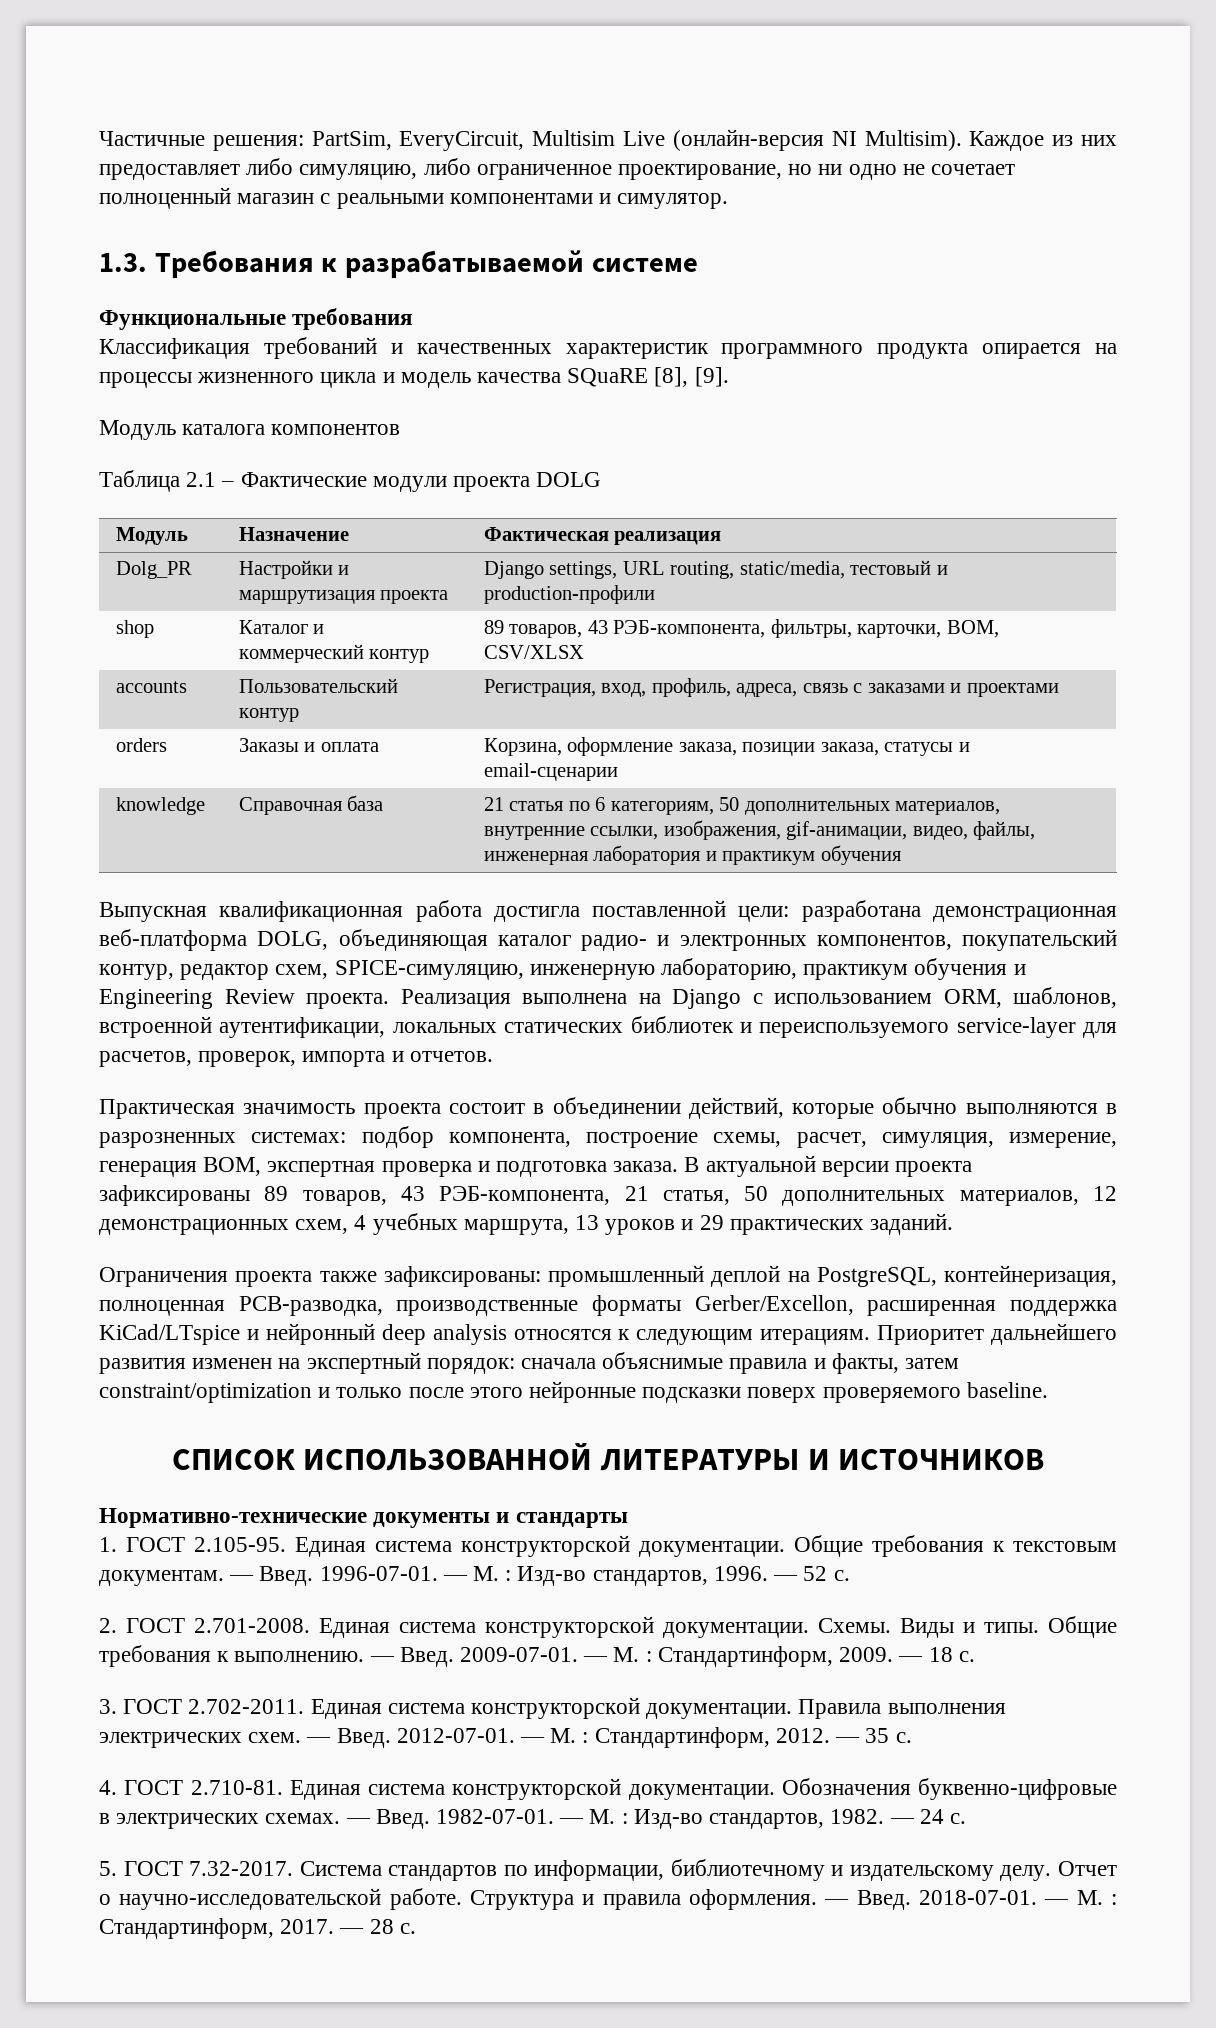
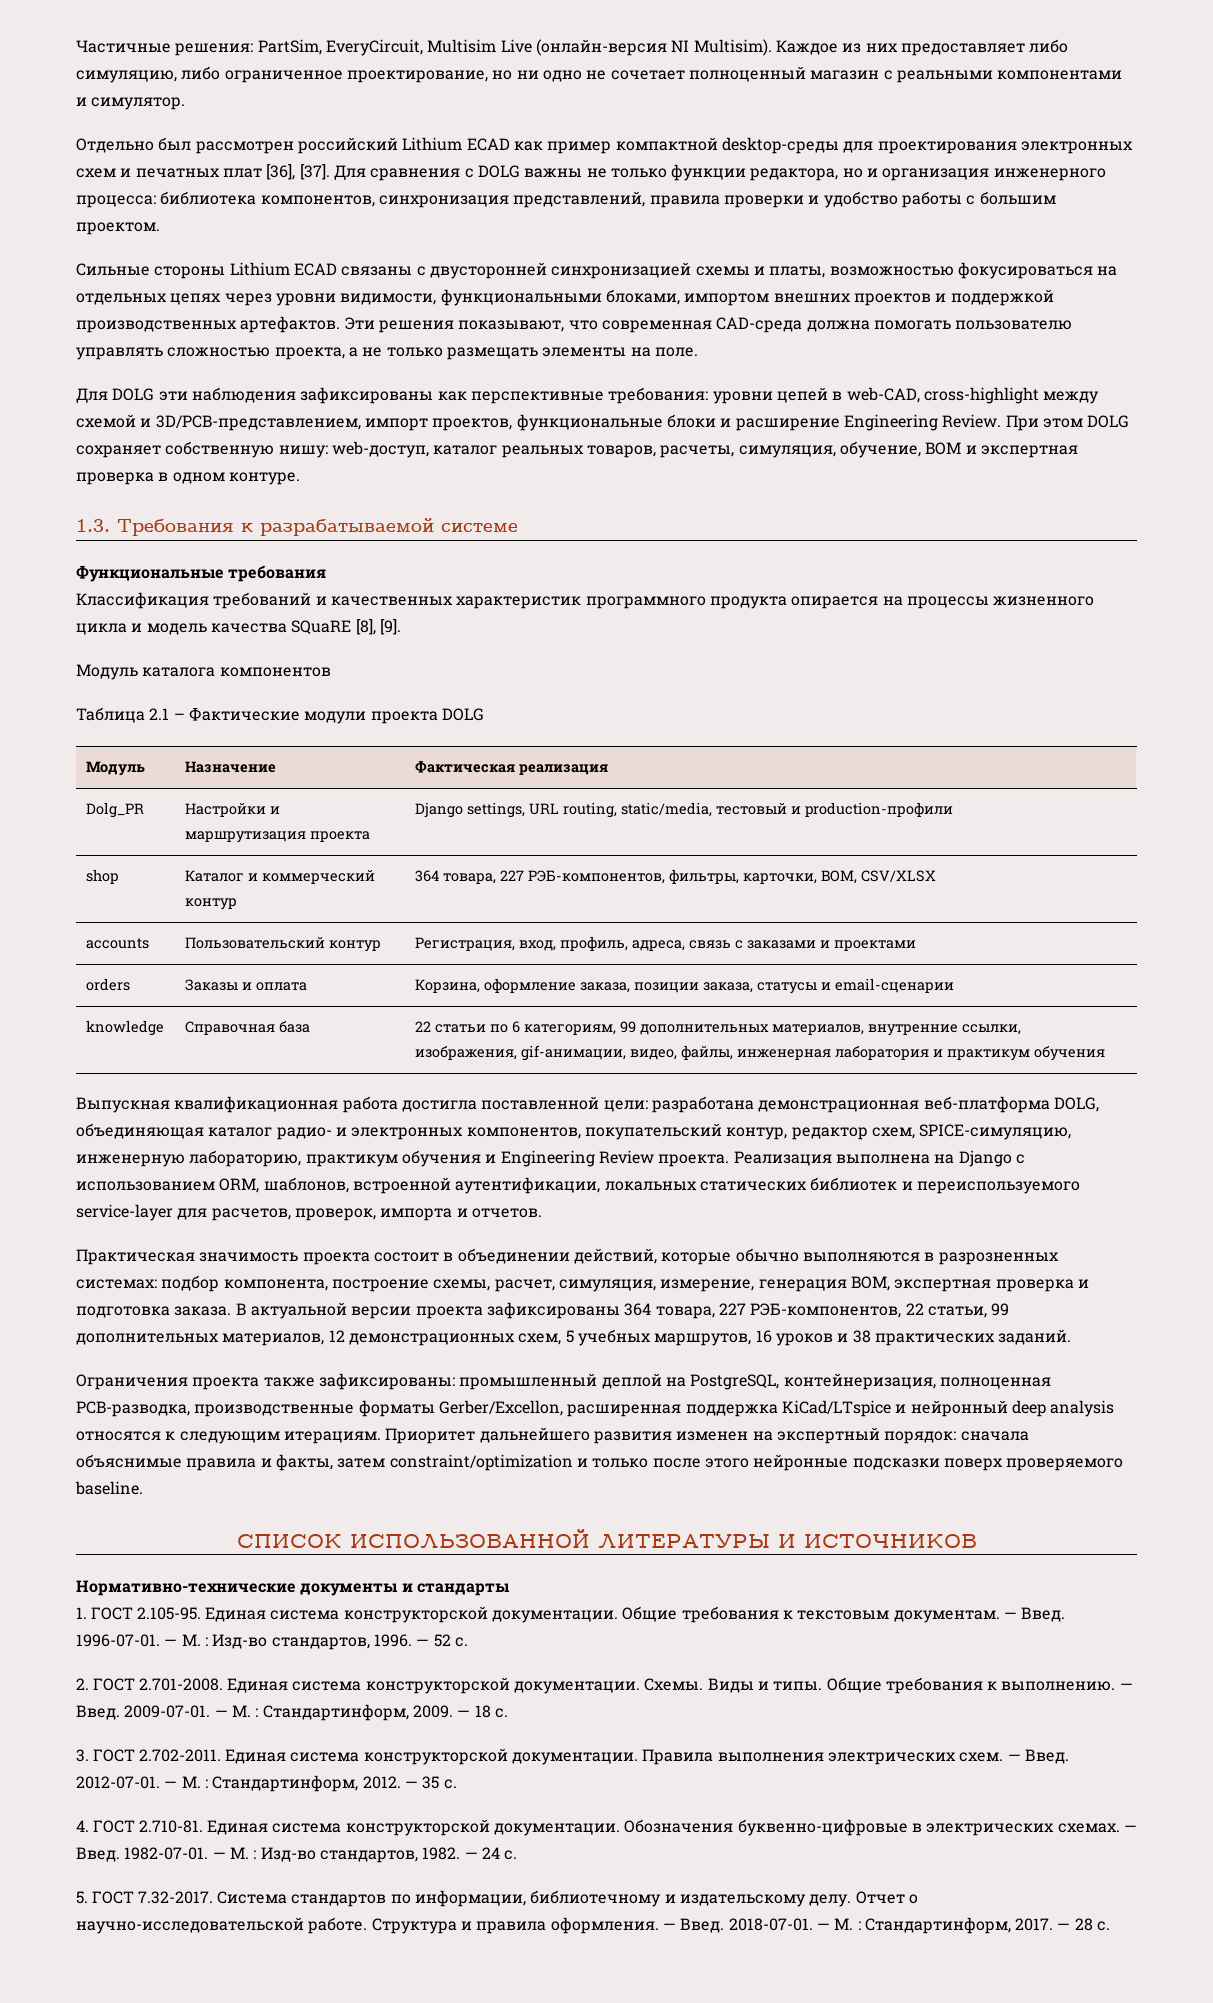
+ Отдельно был рассмотрен российский Lithium ECAD как пример компактной desktop-среды для проектирования электронных схем и печатных плат [36], [37]. Для сравнения с DOLG важны не только функции редактора, но и организация инженерного процесса: библиотека компонентов, синхронизация представлений, правила проверки и удобство работы с большим проектом.
+ Сильные стороны Lithium ECAD связаны с двусторонней синхронизацией схемы и платы, возможностью фокусироваться на отдельных цепях через уровни видимости, функциональными блоками, импортом внешних проектов и поддержкой производственных артефактов. Эти решения показывают, что современная CAD-среда должна помогать пользователю управлять сложностью проекта, а не только размещать элементы на поле.
+ Для DOLG эти наблюдения зафиксированы как перспективные требования: уровни цепей в web-CAD, cross-highlight между схемой и 3D/PCB-представлением, импорт проектов, функциональные блоки и расширение Engineering Review. При этом DOLG сохраняет собственную нишу: web-доступ, каталог реальных товаров, расчеты, симуляция, обучение, BOM и экспертная проверка в одном контуре.
- shop | Каталог и коммерческий контур | 89 товаров, 43 РЭБ-компонента, фильтры, карточки, BOM, CSV/XLSX
+ shop | Каталог и коммерческий контур | 364 товара, 227 РЭБ-компонентов, фильтры, карточки, BOM, CSV/XLSX
- knowledge | Справочная база | 21 статья по 6 категориям, 50 дополнительных материалов, внутренние ссылки, изображения, gif-анимации, видео, файлы, инженерная лаборатория и практикум обучения
+ knowledge | Справочная база | 22 статьи по 6 категориям, 99 дополнительных материалов, внутренние ссылки, изображения, gif-анимации, видео, файлы, инженерная лаборатория и практикум обучения
- В актуальной версии проекта зафиксированы 89 товаров, 43 РЭБ-компонента, 21 статья, 50 дополнительных материалов, 12 демонстрационных схем, 4 учебных маршрута, 13 уроков и 29 практических заданий.
+ В актуальной версии проекта зафиксированы 364 товара, 227 РЭБ-компонентов, 22 статьи, 99 дополнительных материалов, 12 демонстрационных схем, 5 учебных маршрутов, 16 уроков и 38 практических заданий.

